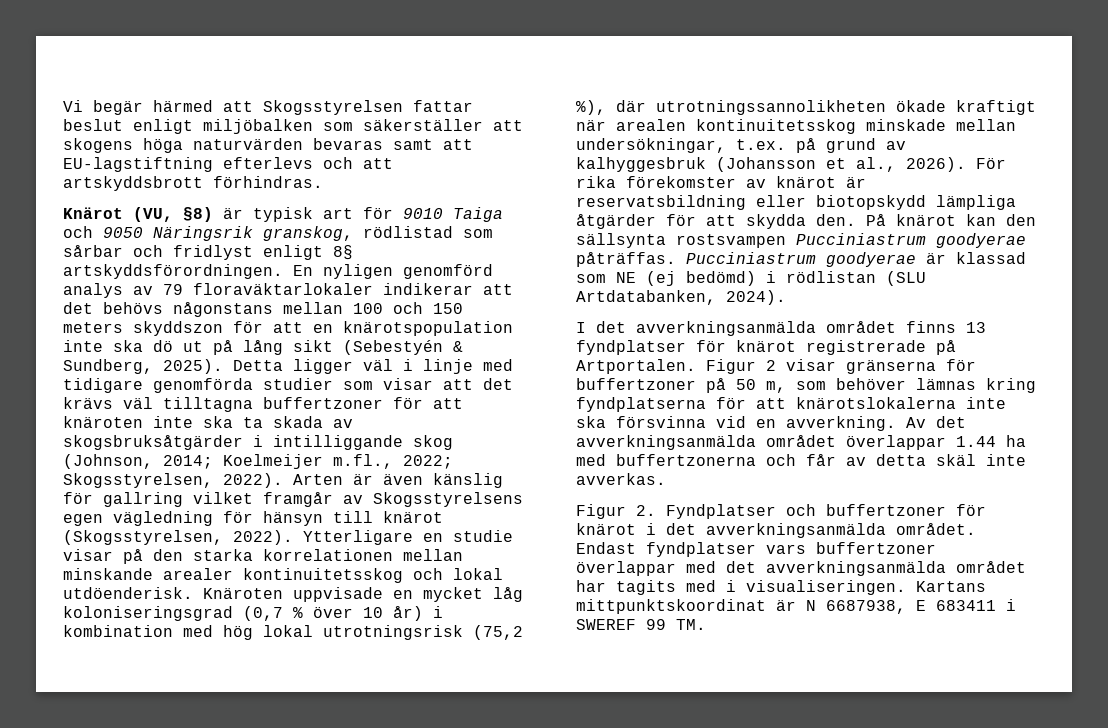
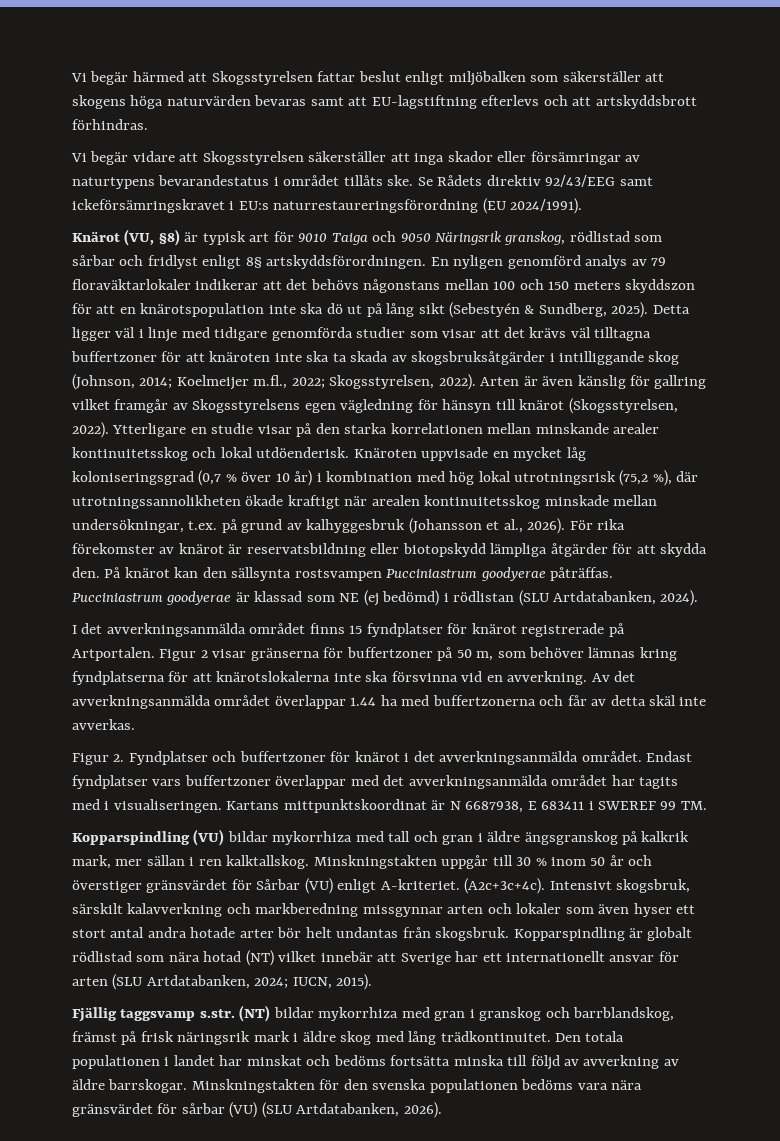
+ Vi begär vidare att Skogsstyrelsen säkerställer att inga skador eller försämringar av naturtypens bevarandestatus i området tillåts ske. Se Rådets direktiv 92/43/EEG samt ickeförsämringskravet i EU:s naturrestaureringsförordning (EU 2024/1991).
- I det avverkningsanmälda området finns 13 fyndplatser för knärot registrerade på Artportalen.
+ I det avverkningsanmälda området finns 15 fyndplatser för knärot registrerade på Artportalen.
+ Kopparspindling (VU) bildar mykorrhiza med tall och gran i äldre ängsgranskog på kalkrik mark, mer sällan i ren kalktallskog. Minskningstakten uppgår till 30 % inom 50 år och överstiger gränsvärdet för Sårbar (VU) enligt A-kriteriet. (A2c+3c+4c). Intensivt skogsbruk, särskilt kalavverkning och markberedning missgynnar arten och lokaler som även hyser ett stort antal andra hotade arter bör helt undantas från skogsbruk. Kopparspindling är globalt rödlistad som nära hotad (NT) vilket innebär att Sverige har ett internationellt ansvar för arten (SLU Artdatabanken, 2024; IUCN, 2015).
+ Fjällig taggsvamp s.str. (NT) bildar mykorrhiza med gran i granskog och barrblandskog, främst på frisk näringsrik mark i äldre skog med lång trädkontinuitet. Den totala populationen i landet har minskat och bedöms fortsätta minska till följd av avverkning av äldre barrskogar. Minskningstakten för den svenska populationen bedöms vara nära gränsvärdet för sårbar (VU) (SLU Artdatabanken, 2026).

